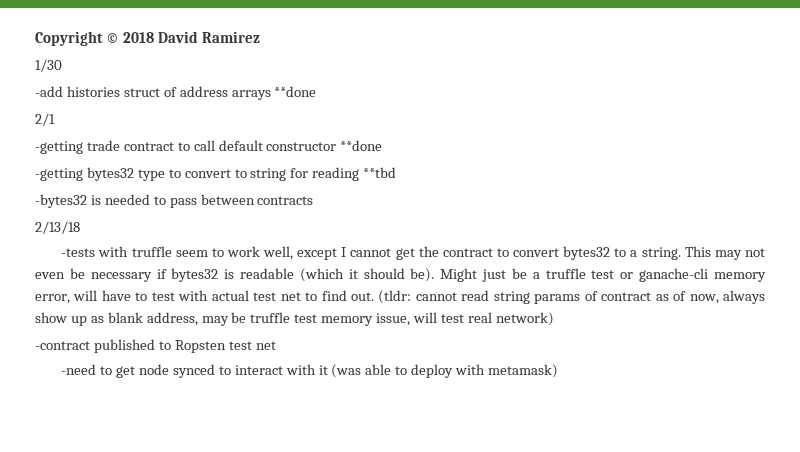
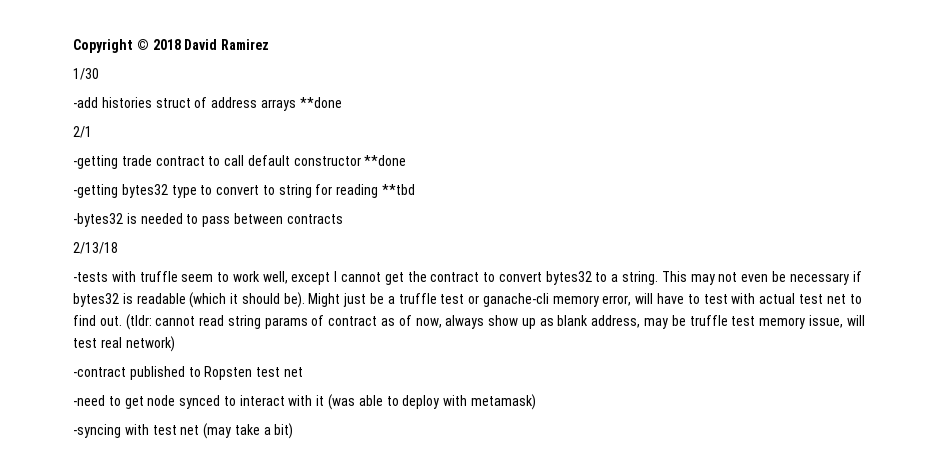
+ -syncing with test net (may take a bit)

